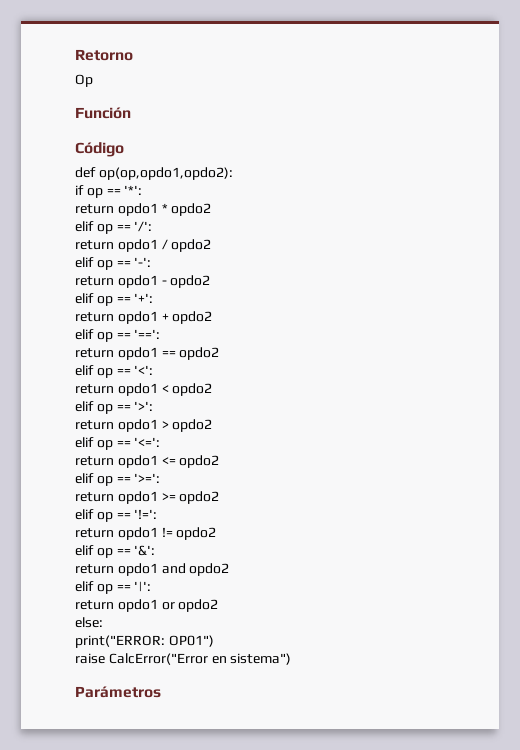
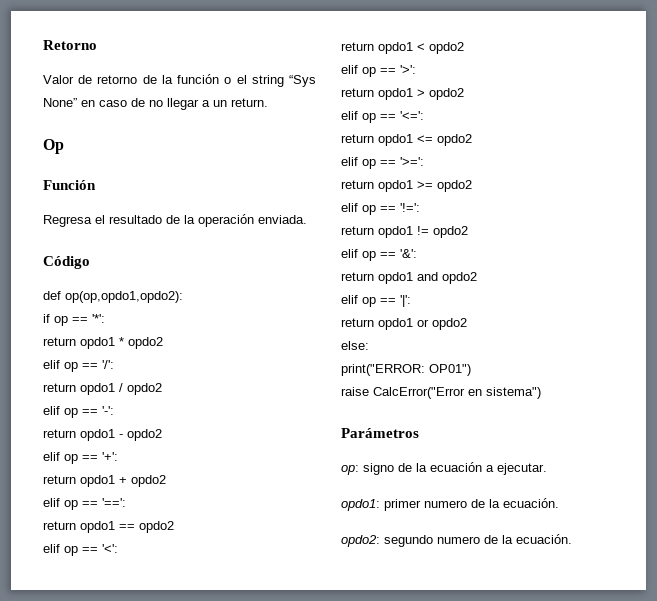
+ Valor de retorno de la función o el string “Sys None” en caso de no llegar a un return.
  Op
  Función
+ Regresa el resultado de la operación enviada.
+ op: signo de la ecuación a ejecutar.
+ opdo1: primer numero de la ecuación.
+ opdo2: segundo numero de la ecuación.

